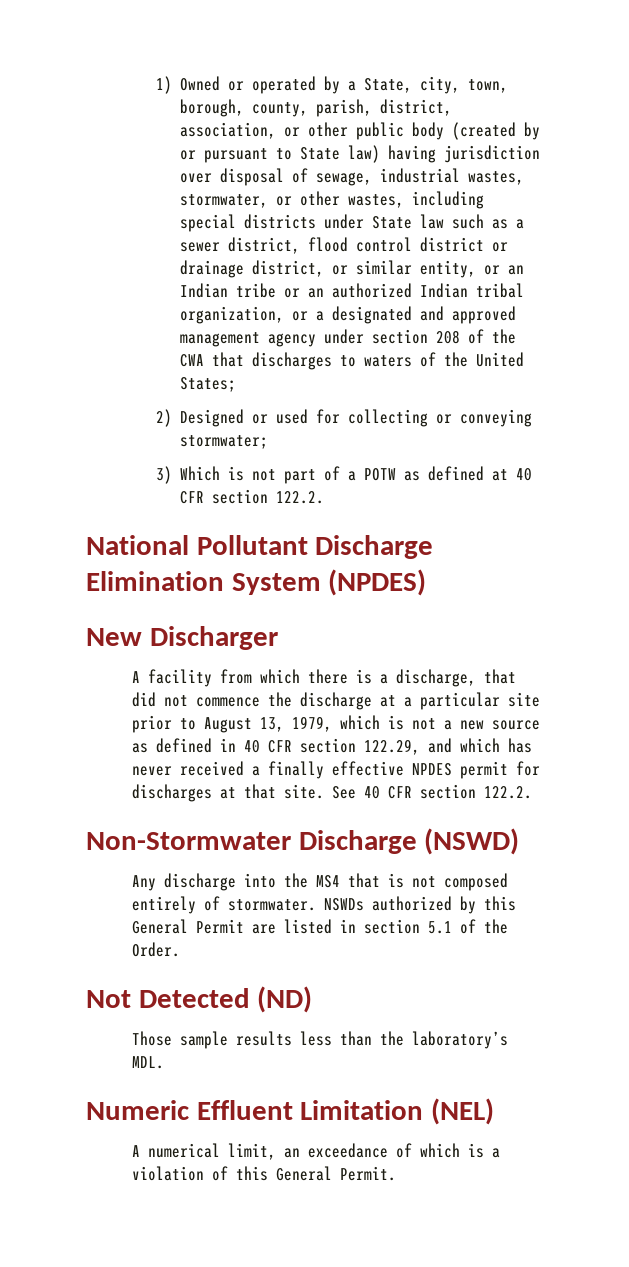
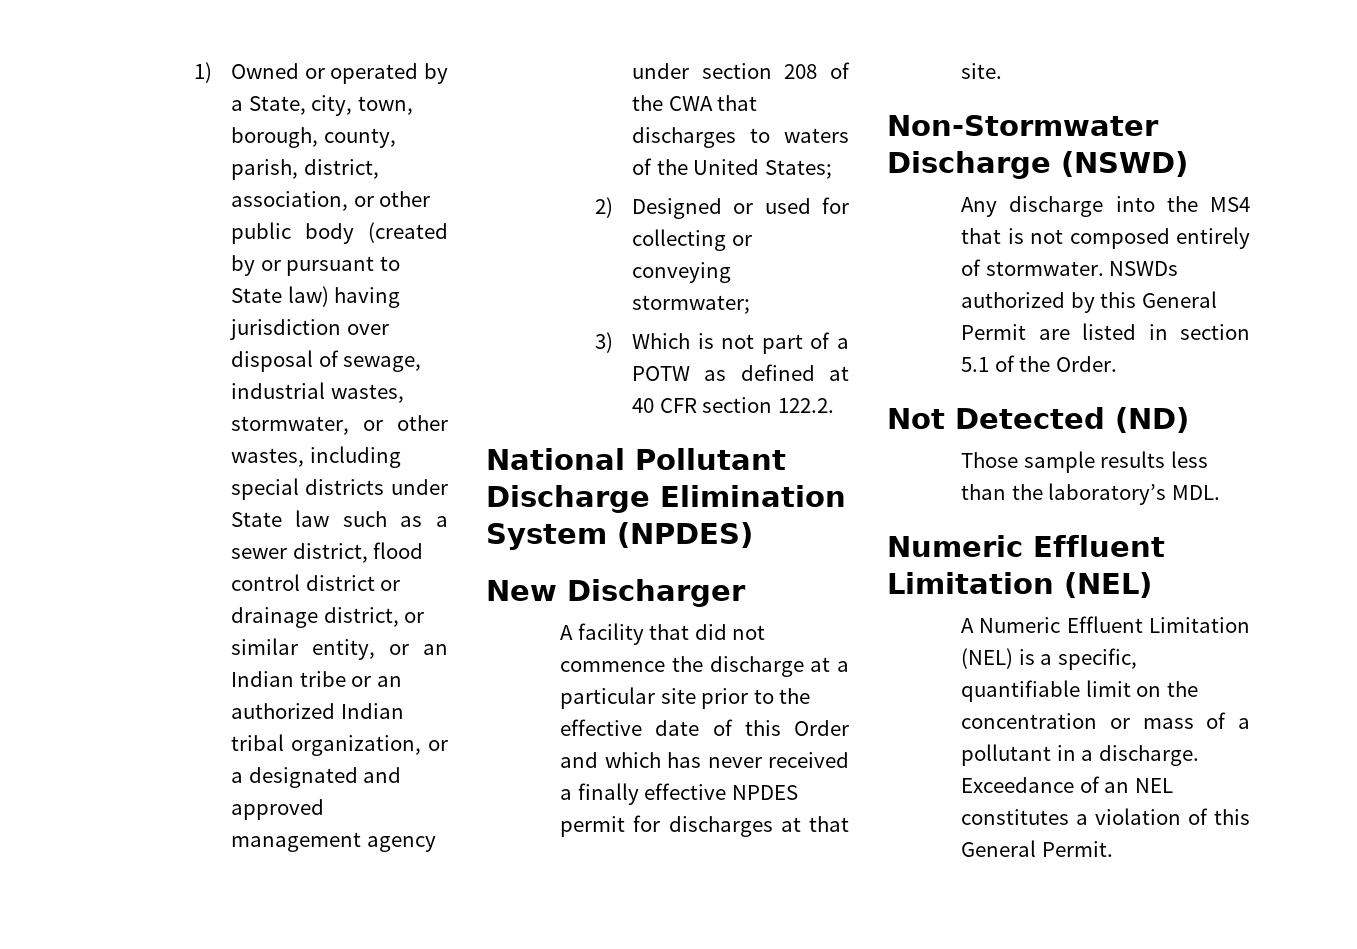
- A facility from which there is a discharge, that did not commence the discharge at a particular site prior to August 13, 1979, which is not a new source as defined in 40 CFR section 122.29, and which has never received a finally effective NPDES permit for discharges at that site. See 40 CFR section 122.2.
+ A facility that did not commence the discharge at a particular site prior to the effective date of this Order and which has never received a finally effective NPDES permit for discharges at that site.
- A numerical limit, an exceedance of which is a violation of this General Permit.
+ A Numeric Effluent Limitation (NEL) is a specific, quantifiable limit on the concentration or mass of a pollutant in a discharge. Exceedance of an NEL constitutes a violation of this General Permit.

